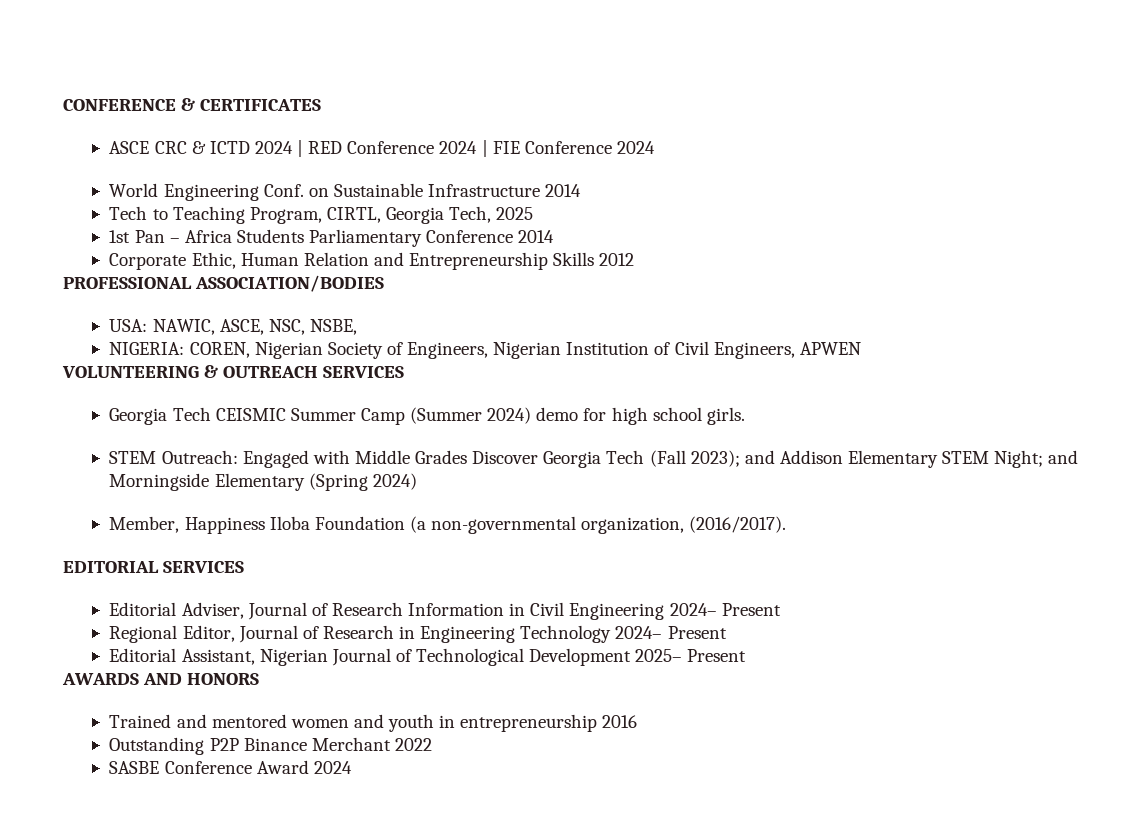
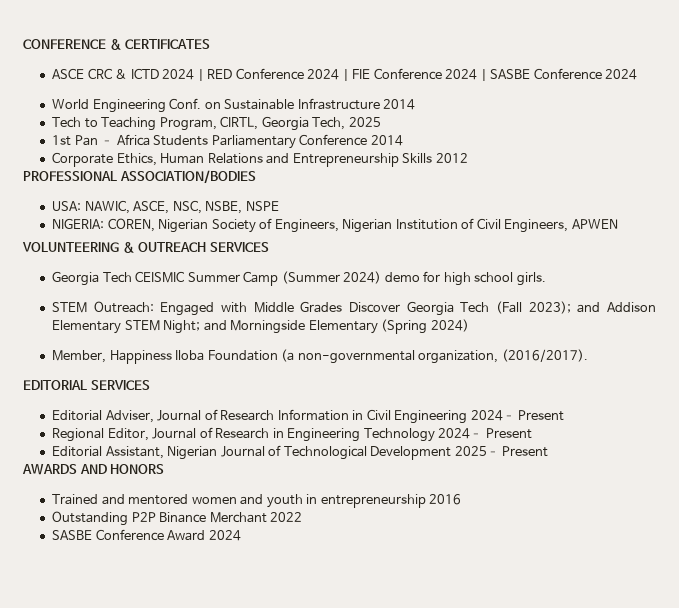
- ASCE CRC & ICTD 2024 | RED Conference 2024 | FIE Conference 2024
+ ASCE CRC & ICTD 2024 | RED Conference 2024 | FIE Conference 2024 | SASBE Conference 2024
- Corporate Ethic, Human Relation and Entrepreneurship Skills 2012
+ Corporate Ethics, Human Relations and Entrepreneurship Skills 2012
- USA: NAWIC, ASCE, NSC, NSBE,
+ USA: NAWIC, ASCE, NSC, NSBE, NSPE

